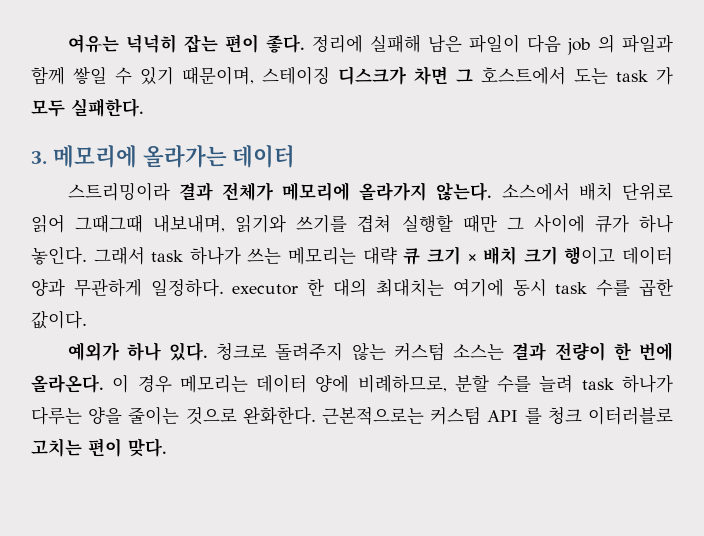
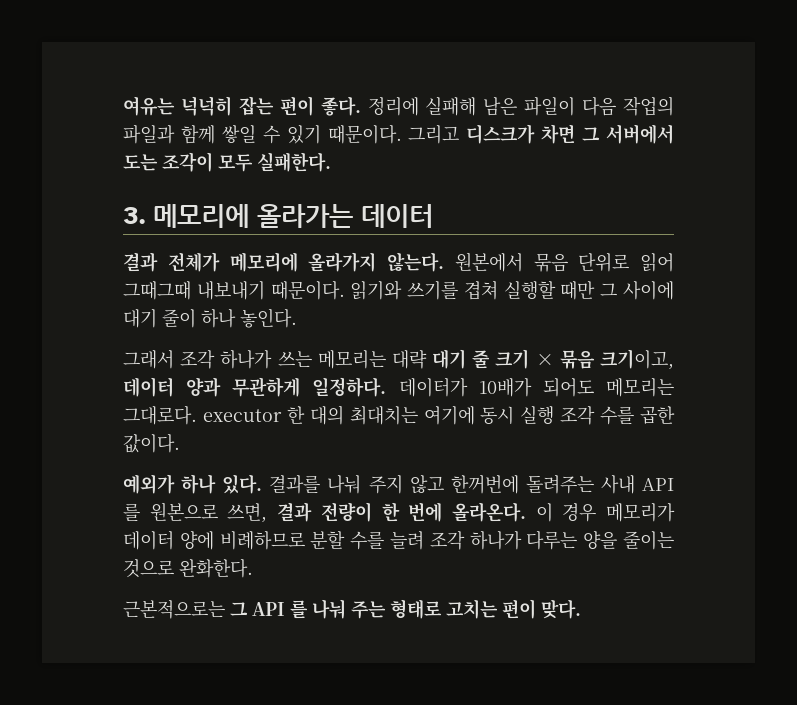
- 정리에 실패해 남은 파일이 다음 job 의 파일과 함께 쌓일 수 있기 때문이며, 스테이징 디스크가 차면 그 호스트에서 도는 task 가 모두 실패한다.
+ 정리에 실패해 남은 파일이 다음 작업의 파일과 함께 쌓일 수 있기 때문이다. 그리고 디스크가 차면 그 서버에서 도는 조각이 모두 실패한다.
- 스트리밍이라 결과 전체가 메모리에 올라가지 않는다.
+ 결과 전체가 메모리에 올라가지 않는다.
- 소스에서 배치 단위로 읽어 그때그때 내보내며, 읽기와 쓰기를 겹쳐 실행할 때만 그 사이에 큐가 하나 놓인다. 그래서 task 하나가 쓰는 메모리는 대략 큐 크기 × 배치 크기 행이고 데이터 양과 무관하게 일정하다. executor 한 대의 최대치는 여기에 동시 task 수를 곱한 값이다.
+ 원본에서 묶음 단위로 읽어 그때그때 내보내기 때문이다. 읽기와 쓰기를 겹쳐 실행할 때만 그 사이에 대기 줄이 하나 놓인다.
+ 그래서 조각 하나가 쓰는 메모리는 대략 대기 줄 크기 × 묶음 크기이고, 데이터 양과 무관하게 일정하다. 데이터가 10배가 되어도 메모리는 그대로다. executor 한 대의 최대치는 여기에 동시 실행 조각 수를 곱한 값이다.
- 청크로 돌려주지 않는 커스텀 소스는 결과 전량이 한 번에 올라온다.
+ 결과를 나눠 주지 않고 한꺼번에 돌려주는 사내 API 를 원본으로 쓰면, 결과 전량이 한 번에 올라온다.
- 이 경우 메모리는 데이터 양에 비례하므로, 분할 수를 늘려 task 하나가 다루는 양을 줄이는 것으로 완화한다. 근본적으로는 커스텀 API 를 청크 이터러블로 고치는 편이 맞다.
+ 이 경우 메모리가 데이터 양에 비례하므로 분할 수를 늘려 조각 하나가 다루는 양을 줄이는 것으로 완화한다.
+ 근본적으로는 그 API 를 나눠 주는 형태로 고치는 편이 맞다.

